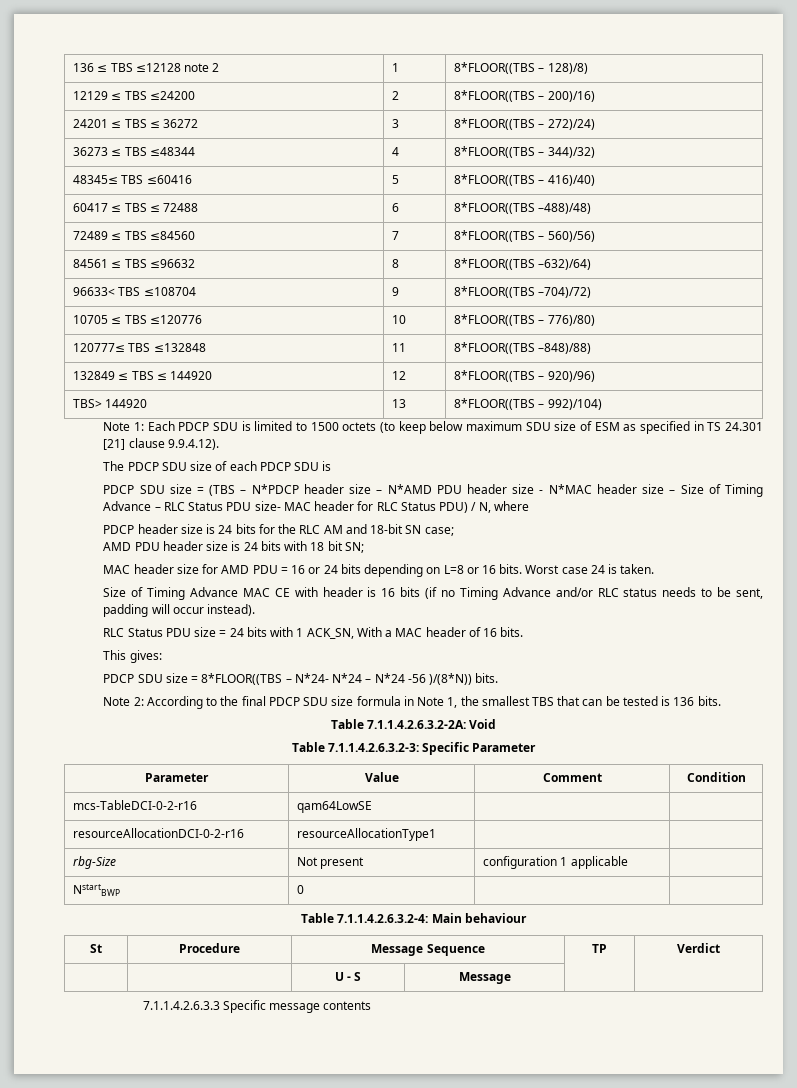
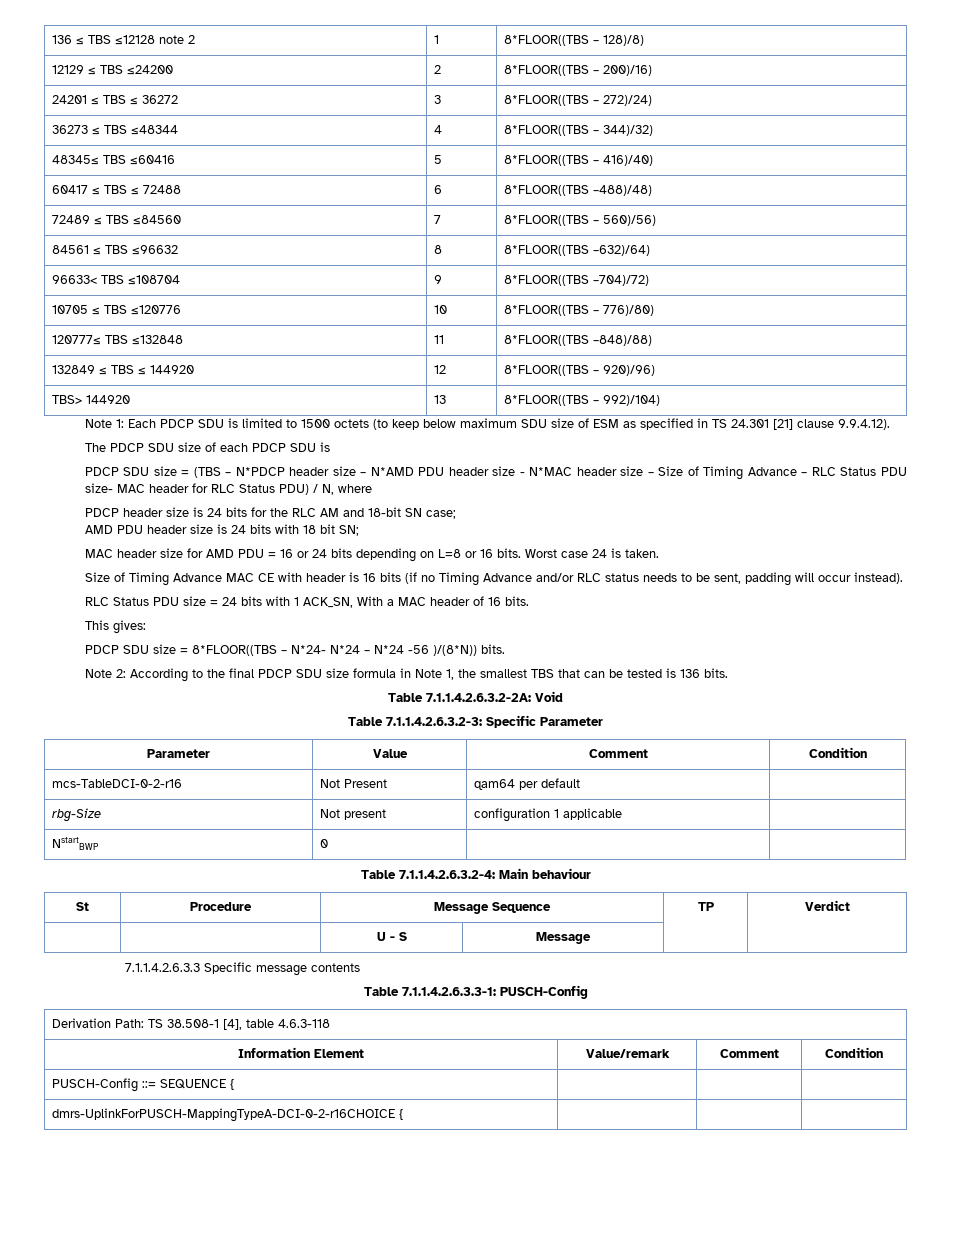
- mcs-TableDCI-0-2-r16 | qam64LowSE | |
- resourceAllocationDCI-0-2-r16 | resourceAllocationType1 | |
+ mcs-TableDCI-0-2-r16 | Not Present | qam64 per default |
+ Table 7.1.1.4.2.6.3.3-1: PUSCH-Config
+ Derivation Path: TS 38.508-1 [4], table 4.6.3-118
+ Information Element | Value/remark | Comment | Condition
+ PUSCH-Config ::= SEQUENCE { | | |
+ dmrs-UplinkForPUSCH-MappingTypeA-DCI-0-2-r16CHOICE { | | |

